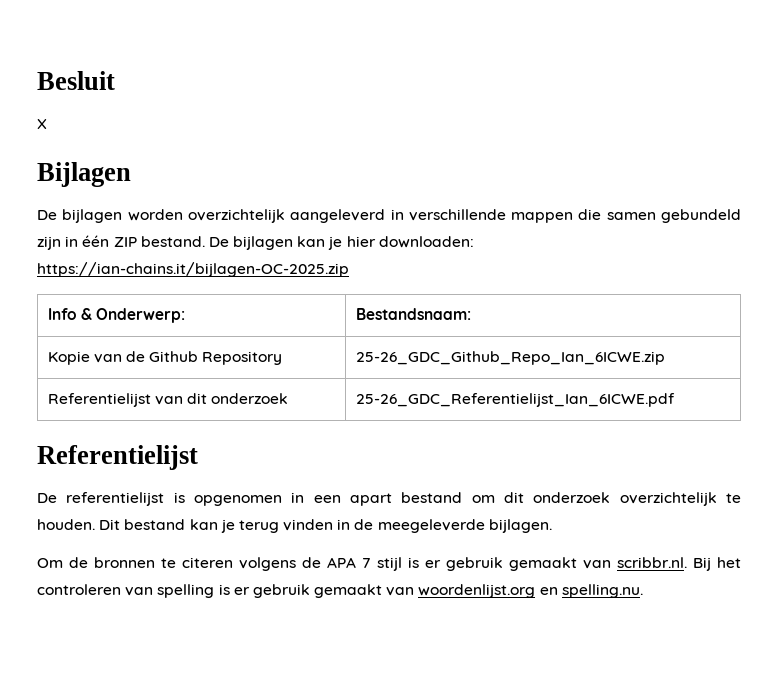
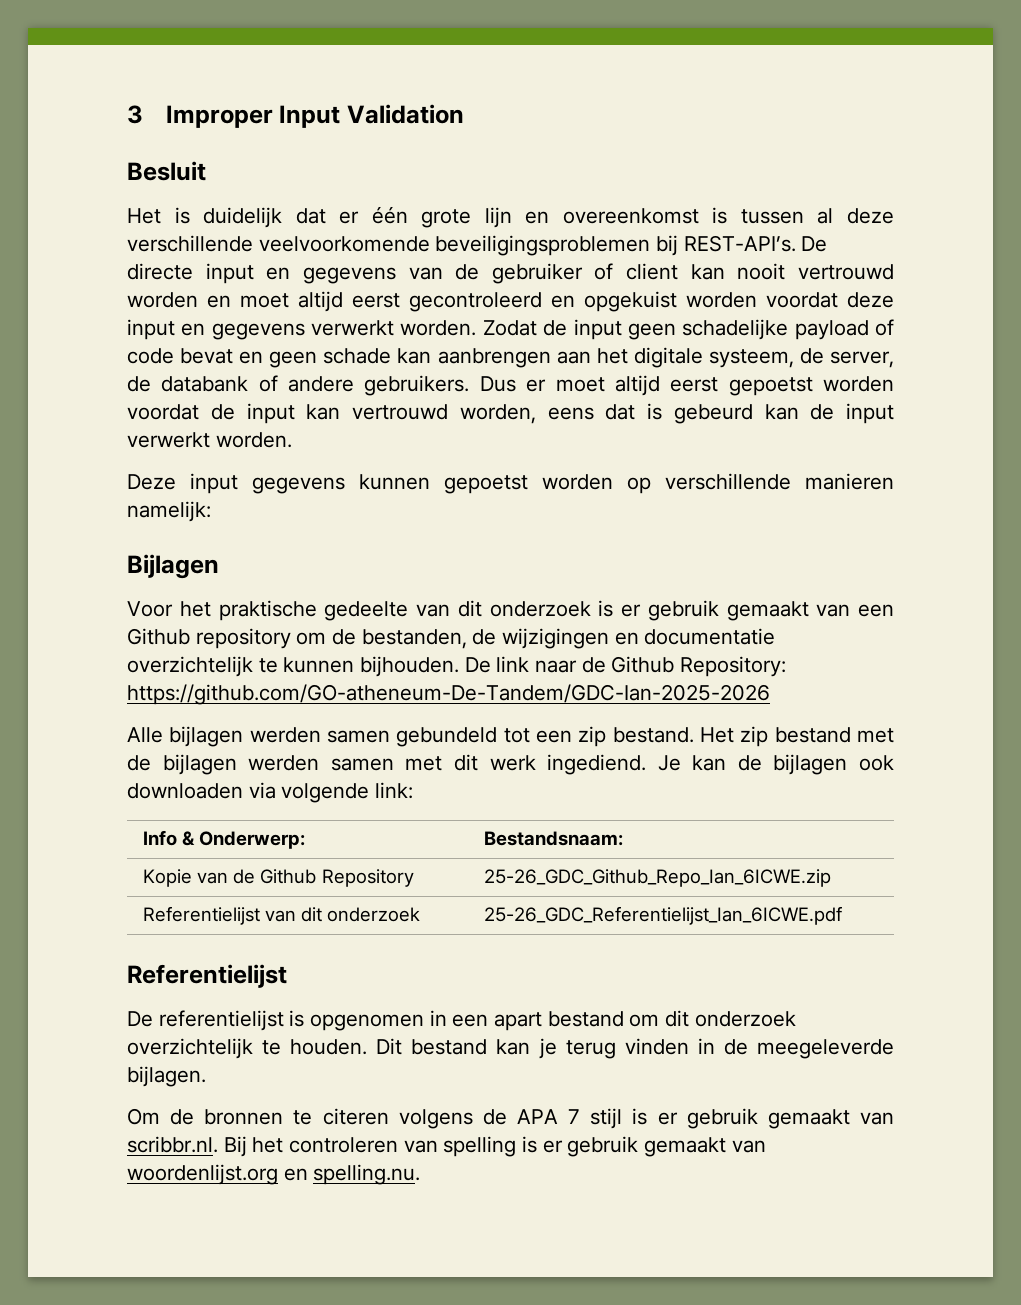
+ 3 Improper Input Validation
  Besluit
- X
+ Het is duidelijk dat er één grote lijn en overeenkomst is tussen al deze verschillende veelvoorkomende beveiligingsproblemen bij REST-API’s. De directe input en gegevens van de gebruiker of client kan nooit vertrouwd worden en moet altijd eerst gecontroleerd en opgekuist worden voordat deze input en gegevens verwerkt worden. Zodat de input geen schadelijke payload of code bevat en geen schade kan aanbrengen aan het digitale systeem, de server, de databank of andere gebruikers. Dus er moet altijd eerst gepoetst worden voordat de input kan vertrouwd worden, eens dat is gebeurd kan de input verwerkt worden.
+ Deze input gegevens kunnen gepoetst worden op verschillende manieren namelijk:
  Bijlagen
- De bijlagen worden overzichtelijk aangeleverd in verschillende mappen die samen gebundeld zijn in één ZIP bestand. De bijlagen kan je hier downloaden: https://ian-chains.it/bijlagen-OC-2025.zip
+ Voor het praktische gedeelte van dit onderzoek is er gebruik gemaakt van een Github repository om de bestanden, de wijzigingen en documentatie overzichtelijk te kunnen bijhouden. De link naar de Github Repository: https://github.com/GO-atheneum-De-Tandem/GDC-Ian-2025-2026
+ Alle bijlagen werden samen gebundeld tot een zip bestand. Het zip bestand met de bijlagen werden samen met dit werk ingediend. Je kan de bijlagen ook downloaden via volgende link:

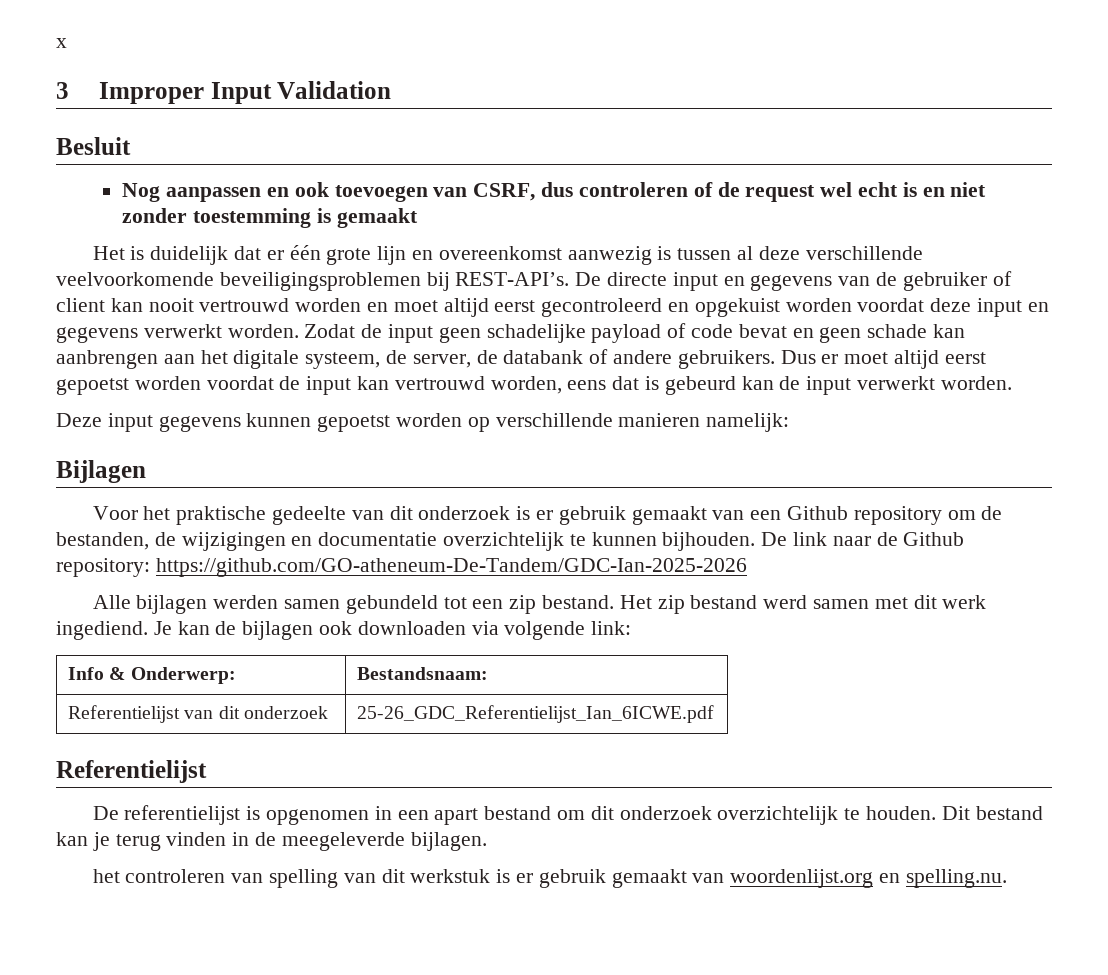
+ x
+ Nog aanpassen en ook toevoegen van CSRF, dus controleren of de request wel echt is en niet zonder toestemming is gemaakt
- Het is duidelijk dat er één grote lijn en overeenkomst is tussen al deze verschillende veelvoorkomende beveiligingsproblemen bij REST-API’s.
+ Het is duidelijk dat er één grote lijn en overeenkomst aanwezig is tussen al deze verschillende veelvoorkomende beveiligingsproblemen bij REST-API’s.
- De link naar de Github Repository: https://github.com/GO-atheneum-De-Tandem/GDC-Ian-2025-2026
+ De link naar de Github repository: https://github.com/GO-atheneum-De-Tandem/GDC-Ian-2025-2026
- Het zip bestand met de bijlagen werden samen met dit werk ingediend.
+ Het zip bestand werd samen met dit werk ingediend.
- Kopie van de Github Repository | 25-26_GDC_Github_Repo_Ian_6ICWE.zip
- Om de bronnen te citeren volgens de APA 7 stijl is er gebruik gemaakt van scribbr.nl. Bij het controleren van spelling is er gebruik gemaakt van woordenlijst.org en spelling.nu.
+ het controleren van spelling van dit werkstuk is er gebruik gemaakt van woordenlijst.org en spelling.nu.

